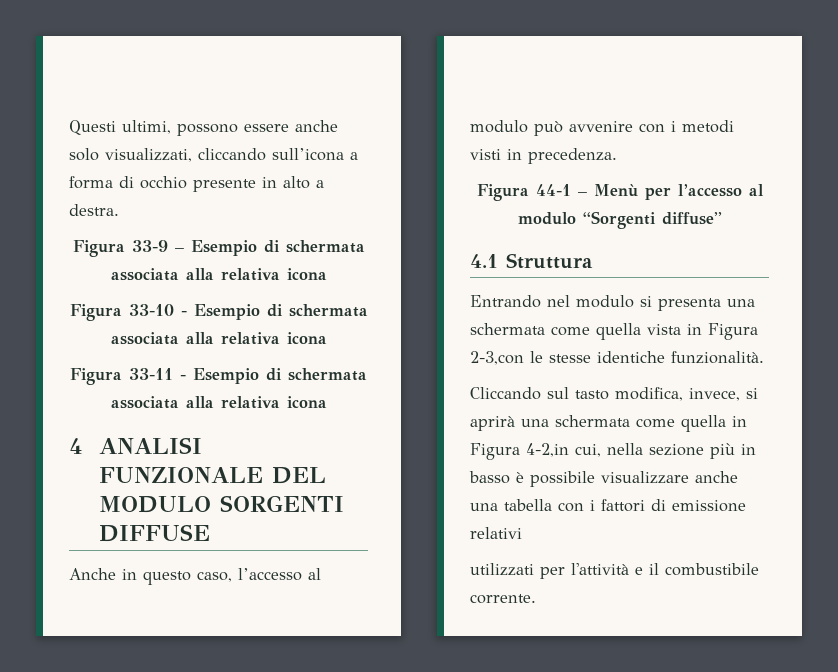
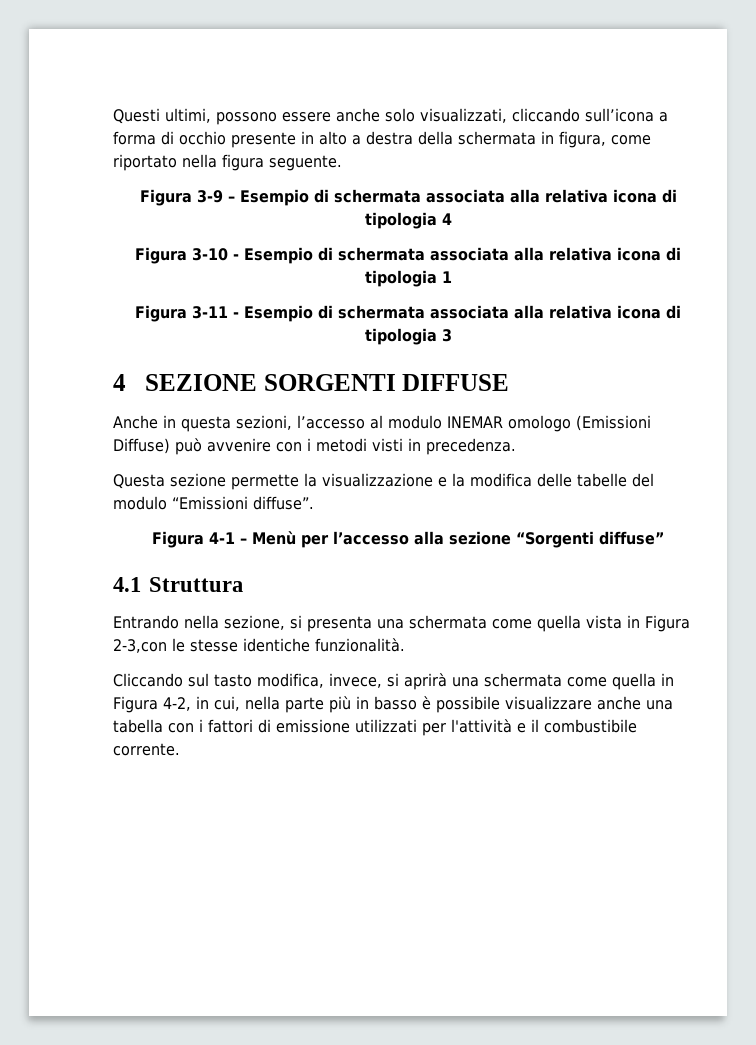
- Questi ultimi, possono essere anche solo visualizzati, cliccando sull’icona a forma di occhio presente in alto a destra.
- Figura 33-9 – Esempio di schermata associata alla relativa icona
- Figura 33-10 - Esempio di schermata associata alla relativa icona
- Figura 33-11 - Esempio di schermata associata alla relativa icona
- 4 ANALISI FUNZIONALE DEL MODULO SORGENTI DIFFUSE
+ Questi ultimi, possono essere anche solo visualizzati, cliccando sull’icona a forma di occhio presente in alto a destra della schermata in figura, come riportato nella figura seguente.
+ Figura 3-9 – Esempio di schermata associata alla relativa icona di tipologia 4
+ Figura 3-10 - Esempio di schermata associata alla relativa icona di tipologia 1
+ Figura 3-11 - Esempio di schermata associata alla relativa icona di tipologia 3
+ 4 SEZIONE SORGENTI DIFFUSE
- Anche in questo caso, l’accesso al modulo può avvenire con i metodi visti in precedenza.
+ Anche in questa sezioni, l’accesso al modulo INEMAR omologo (Emissioni Diffuse) può avvenire con i metodi visti in precedenza.
- Figura 44-1 – Menù per l’accesso al modulo “Sorgenti diffuse”
+ Questa sezione permette la visualizzazione e la modifica delle tabelle del modulo “Emissioni diffuse”.
+ Figura 4-1 – Menù per l’accesso alla sezione “Sorgenti diffuse”
- Entrando nel modulo si presenta una schermata come quella vista in Figura 2-3,con le stesse identiche funzionalità.
+ Entrando nella sezione, si presenta una schermata come quella vista in Figura 2-3,con le stesse identiche funzionalità.
- Cliccando sul tasto modifica, invece, si aprirà una schermata come quella in Figura 4-2,in cui, nella sezione più in basso è possibile visualizzare anche una tabella con i fattori di emissione relativi
- utilizzati per l'attività e il combustibile corrente.
+ Cliccando sul tasto modifica, invece, si aprirà una schermata come quella in Figura 4-2, in cui, nella parte più in basso è possibile visualizzare anche una tabella con i fattori di emissione utilizzati per l'attività e il combustibile corrente.

